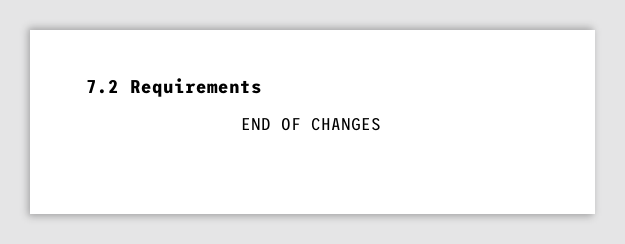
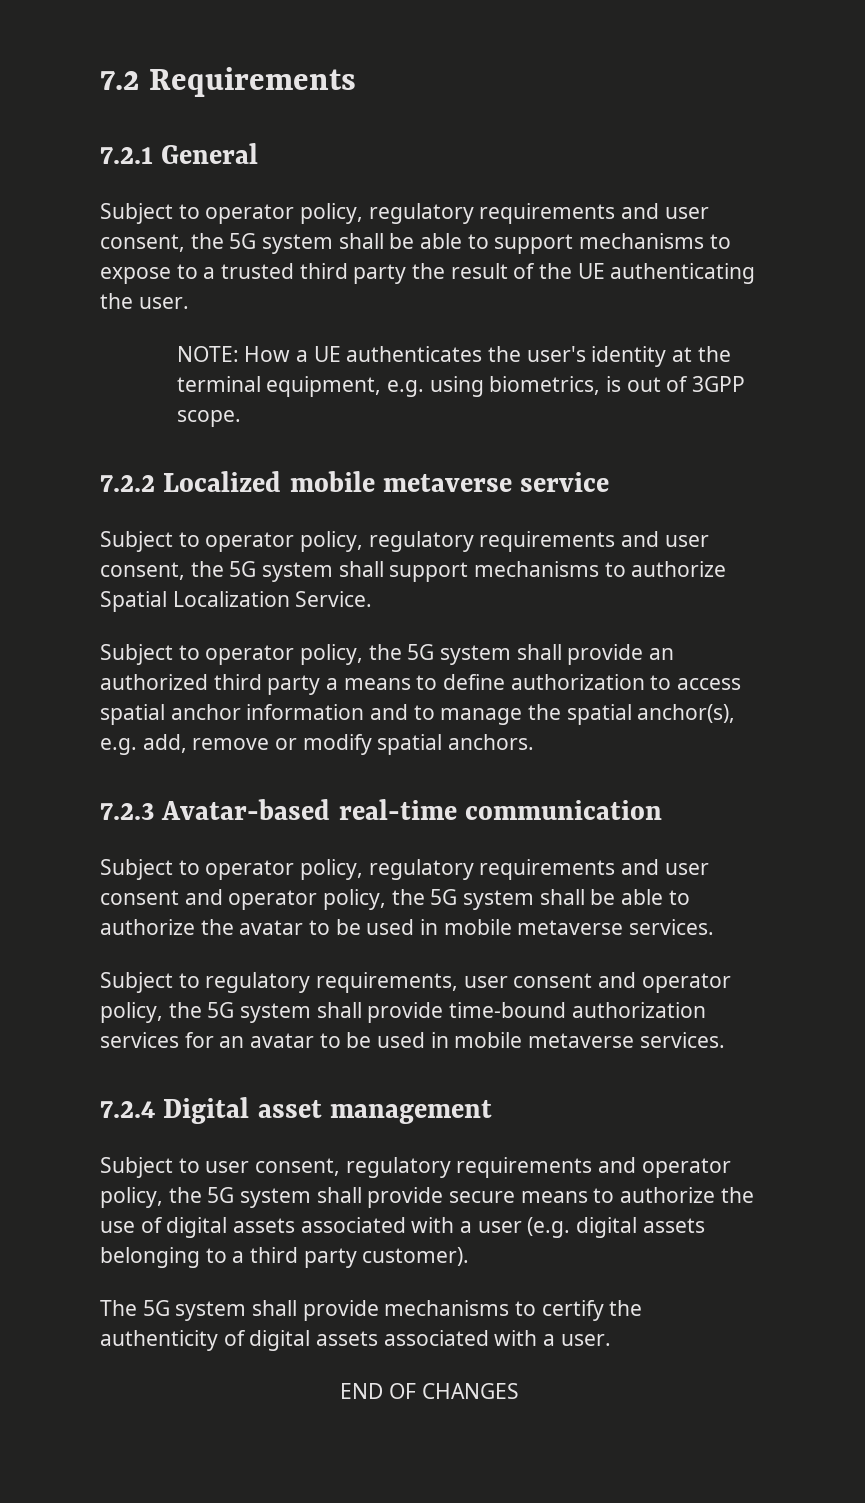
+ 7.2.1 General
+ Subject to operator policy, regulatory requirements and user consent, the 5G system shall be able to support mechanisms to expose to a trusted third party the result of the UE authenticating the user.
+ NOTE: How a UE authenticates the user's identity at the terminal equipment, e.g. using biometrics, is out of 3GPP scope.
+ 7.2.2 Localized mobile metaverse service
+ Subject to operator policy, regulatory requirements and user consent, the 5G system shall support mechanisms to authorize Spatial Localization Service.
+ Subject to operator policy, the 5G system shall provide an authorized third party a means to define authorization to access spatial anchor information and to manage the spatial anchor(s), e.g. add, remove or modify spatial anchors.
+ 7.2.3 Avatar-based real-time communication
+ Subject to operator policy, regulatory requirements and user consent and operator policy, the 5G system shall be able to authorize the avatar to be used in mobile metaverse services.
+ Subject to regulatory requirements, user consent and operator policy, the 5G system shall provide time-bound authorization services for an avatar to be used in mobile metaverse services.
+ 7.2.4 Digital asset management
+ Subject to user consent, regulatory requirements and operator policy, the 5G system shall provide secure means to authorize the use of digital assets associated with a user (e.g. digital assets belonging to a third party customer).
+ The 5G system shall provide mechanisms to certify the authenticity of digital assets associated with a user.

